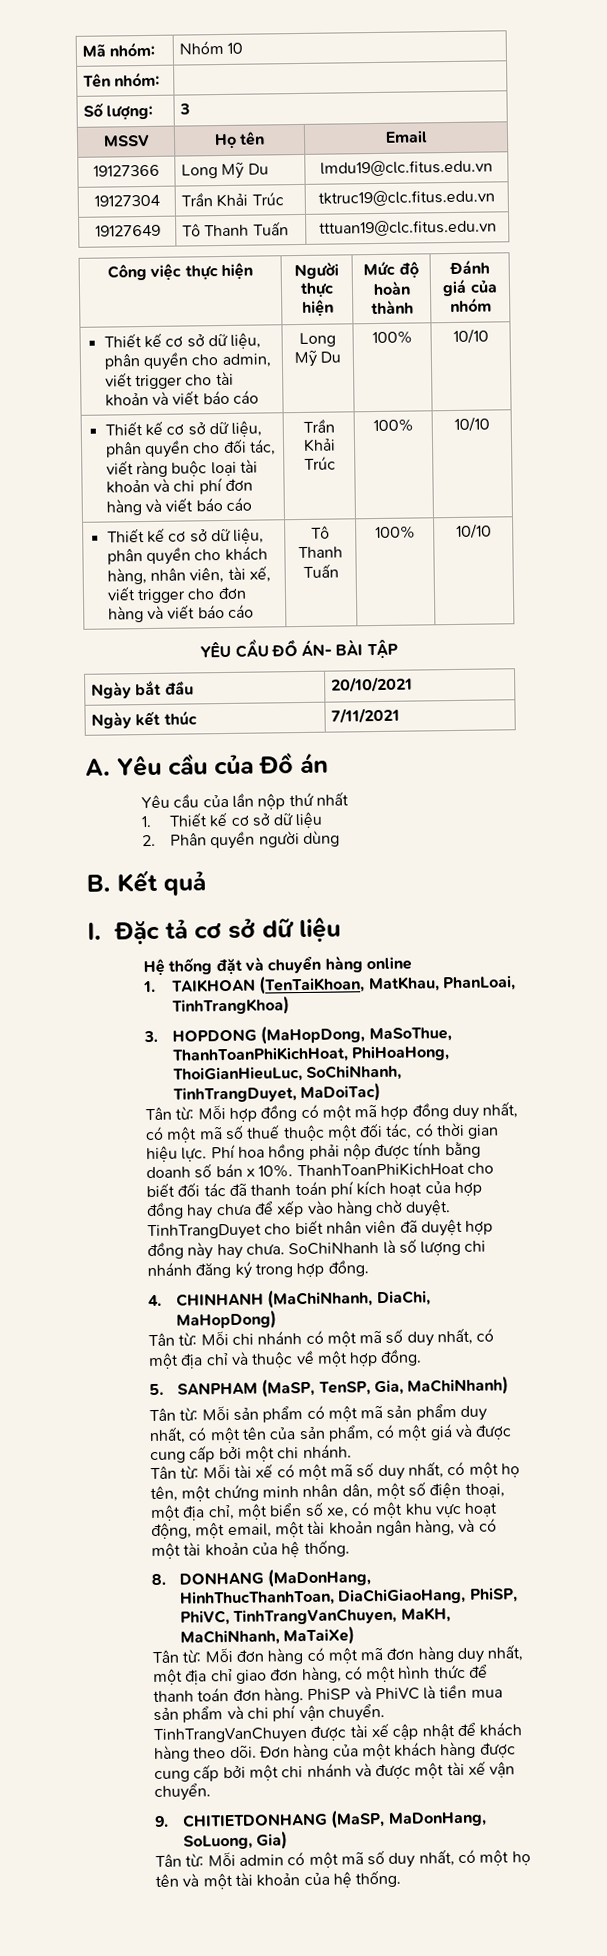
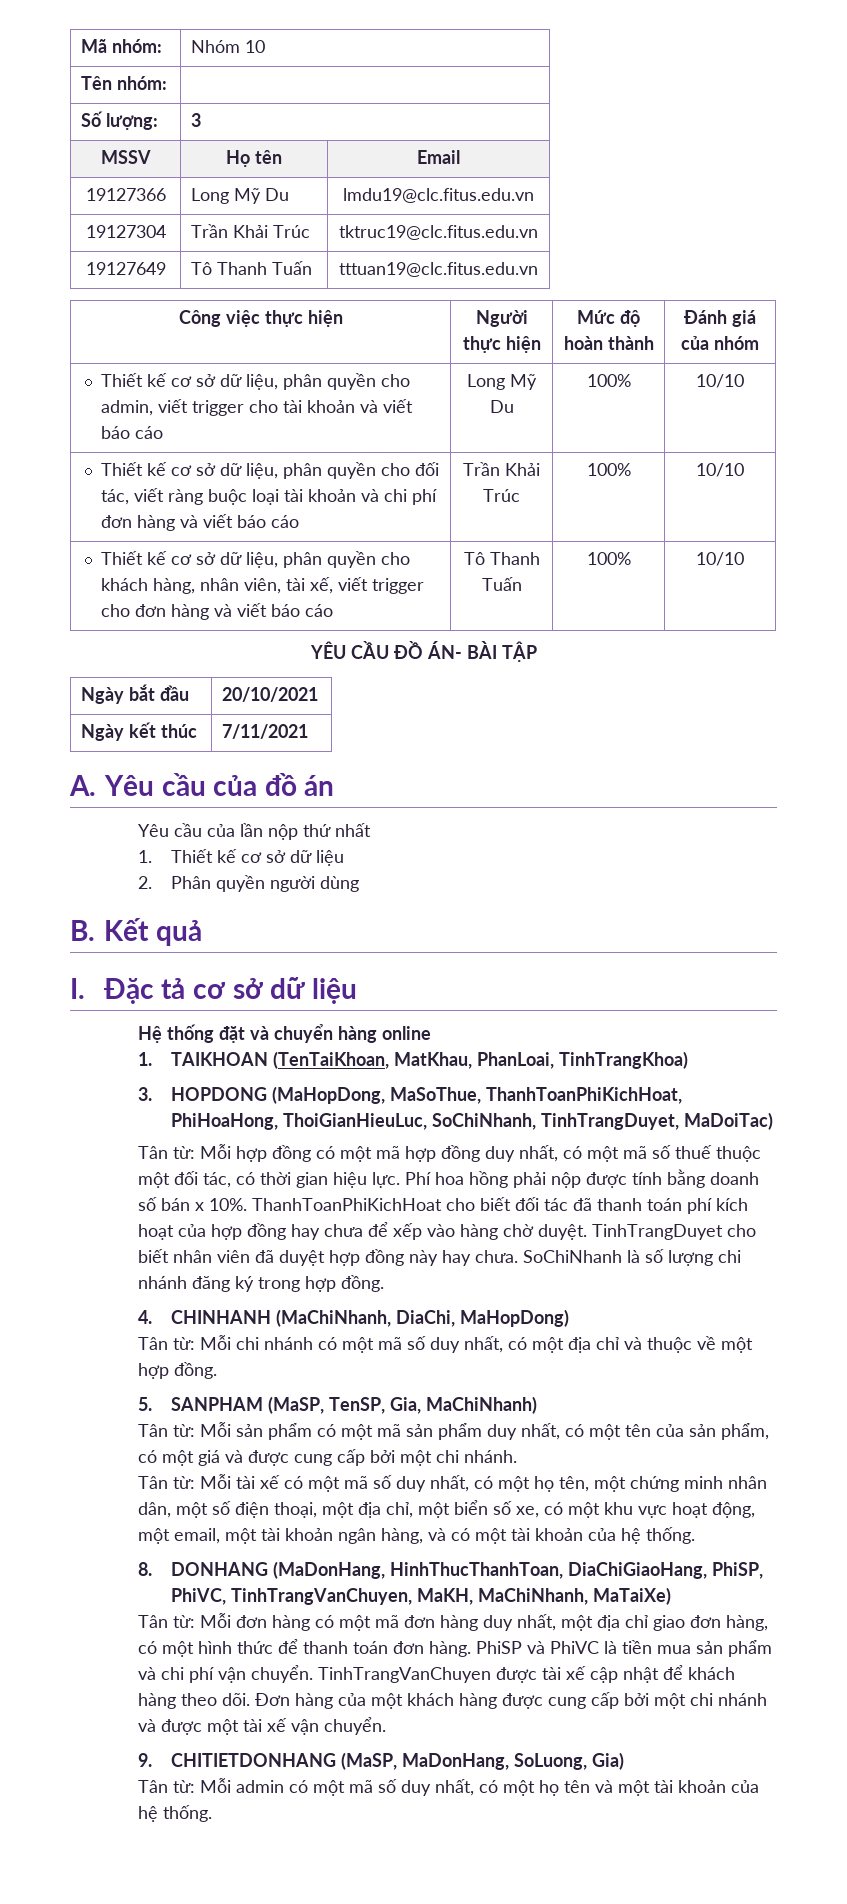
- A. Yêu cầu của Đồ án
+ A. Yêu cầu của đồ án

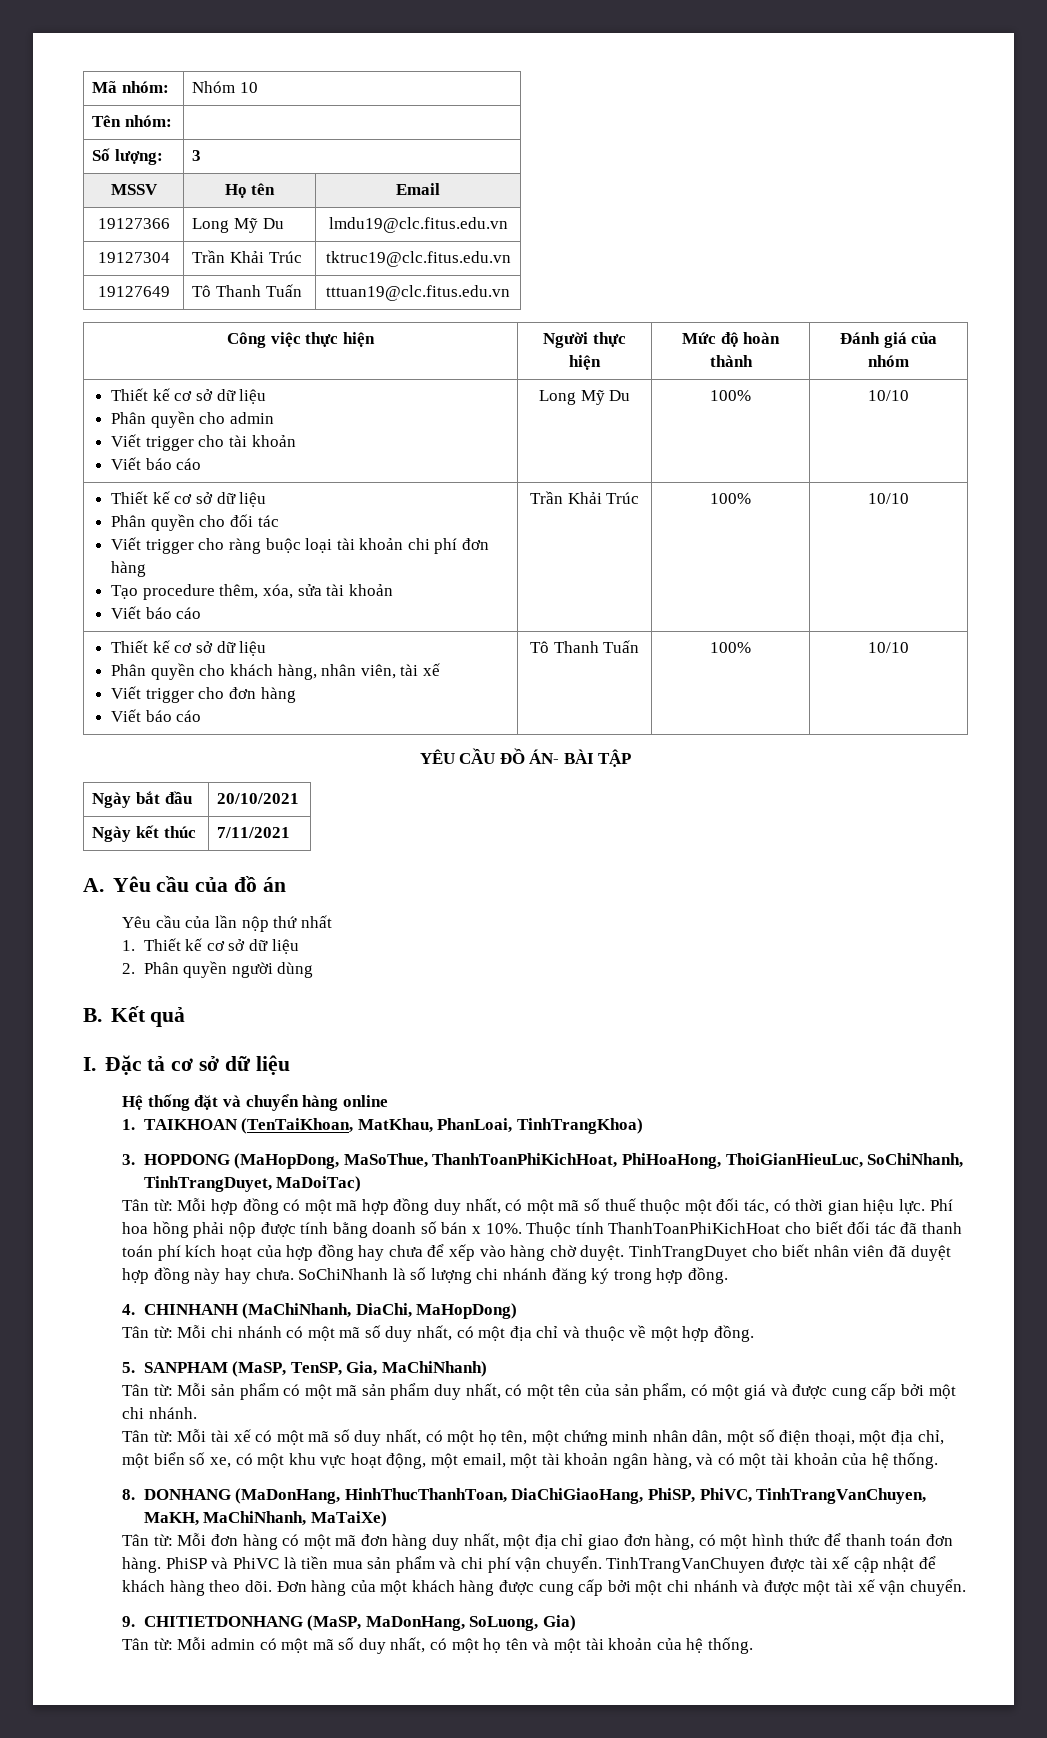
  Công việc thực hiện | Người thực hiện | Mức độ hoàn thành | Đánh giá của nhóm
- Thiết kế cơ sở dữ liệu, phân quyền cho admin, viết trigger cho tài khoản và viết báo cáo | Long Mỹ Du | 100% | 10/10
- Thiết kế cơ sở dữ liệu, phân quyền cho đối tác, viết ràng buộc loại tài khoản và chi phí đơn hàng và viết báo cáo | Trần Khải Trúc | 100% | 10/10
- Thiết kế cơ sở dữ liệu, phân quyền cho khách hàng, nhân viên, tài xế, viết trigger cho đơn hàng và viết báo cáo | Tô Thanh Tuấn | 100% | 10/10
+ Thiết kế cơ sở dữ liệu
+ Phân quyền cho admin
+ Viết trigger cho tài khoản
+ Viết báo cáo | Long Mỹ Du | 100% | 10/10
+ Thiết kế cơ sở dữ liệu
+ Phân quyền cho đối tác
+ Viết trigger cho ràng buộc loại tài khoản chi phí đơn hàng
+ Tạo procedure thêm, xóa, sửa tài khoản
+ Viết báo cáo | Trần Khải Trúc | 100% | 10/10
+ Thiết kế cơ sở dữ liệu
+ Phân quyền cho khách hàng, nhân viên, tài xế
+ Viết trigger cho đơn hàng
+ Viết báo cáo | Tô Thanh Tuấn | 100% | 10/10
- ThanhToanPhiKichHoat cho biết đối tác đã thanh toán phí kích hoạt của hợp đồng hay chưa để xếp vào hàng chờ duyệt.
+ Thuộc tính ThanhToanPhiKichHoat cho biết đối tác đã thanh toán phí kích hoạt của hợp đồng hay chưa để xếp vào hàng chờ duyệt.

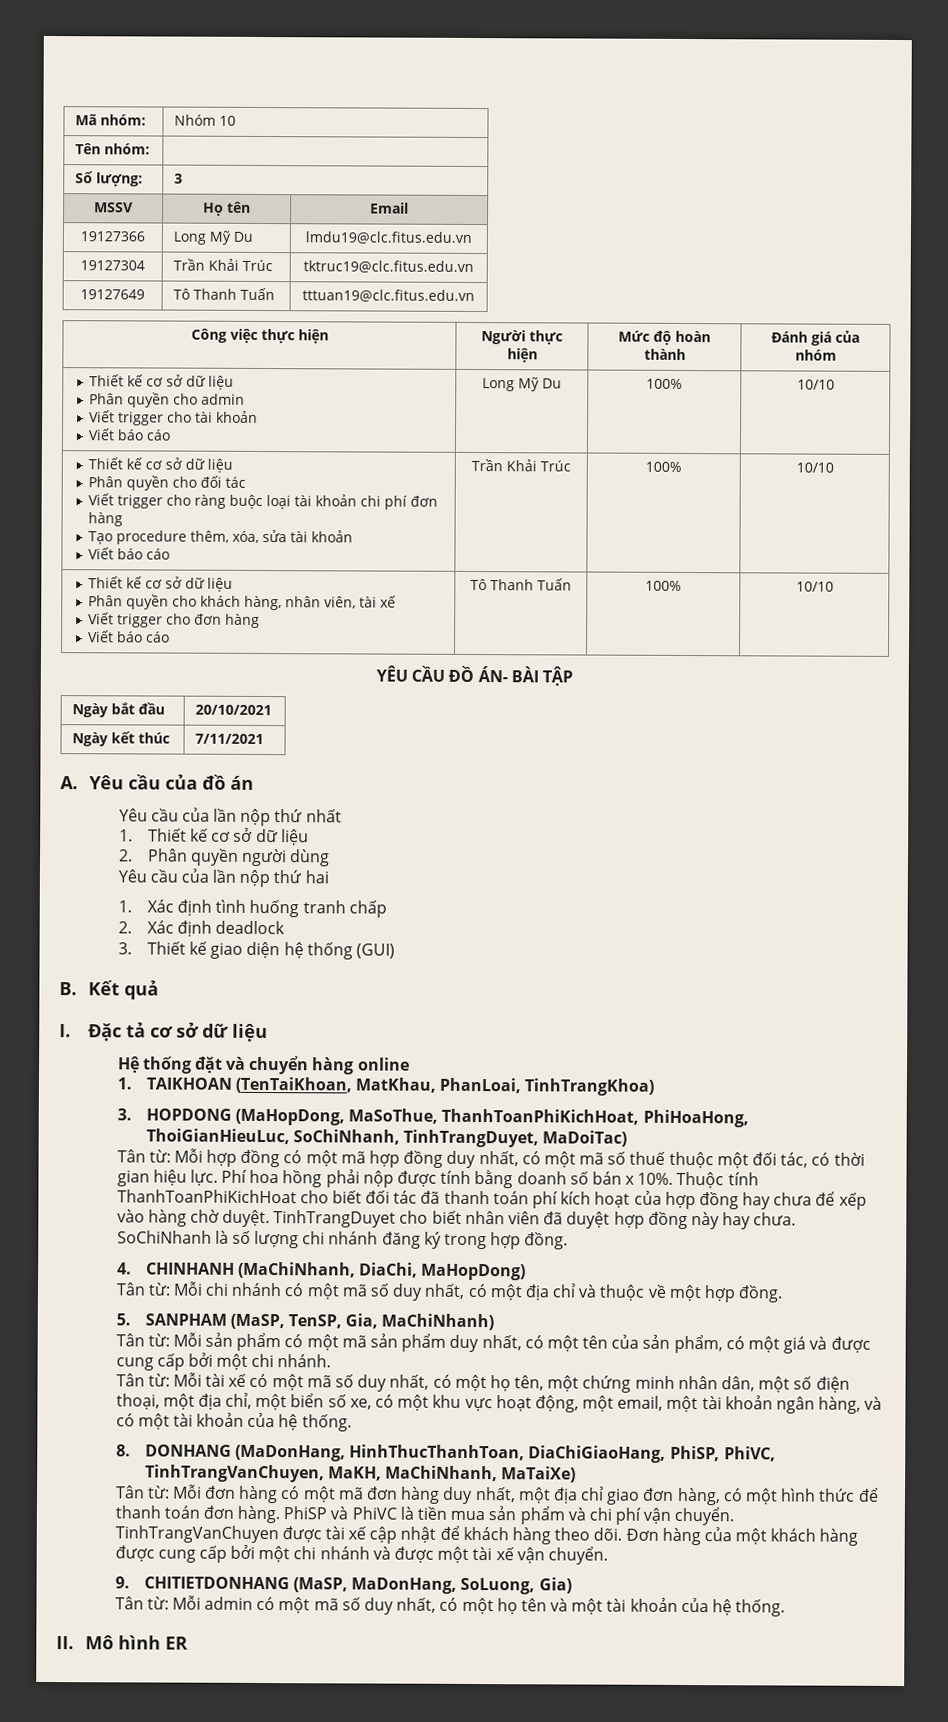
+ Yêu cầu của lần nộp thứ hai
+ 1. Xác định tình huống tranh chấp
+ 2. Xác định deadlock
+ 3. Thiết kế giao diện hệ thống (GUI)
+ II. Mô hình ER

